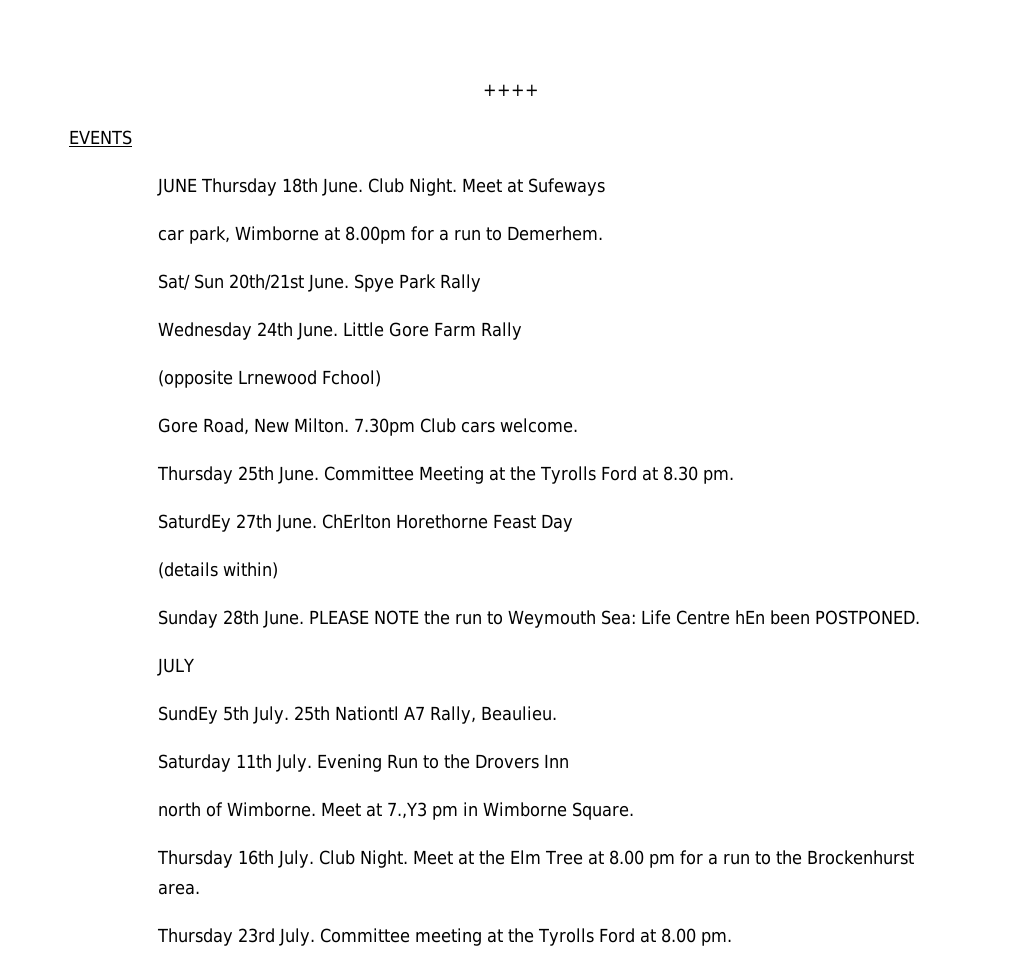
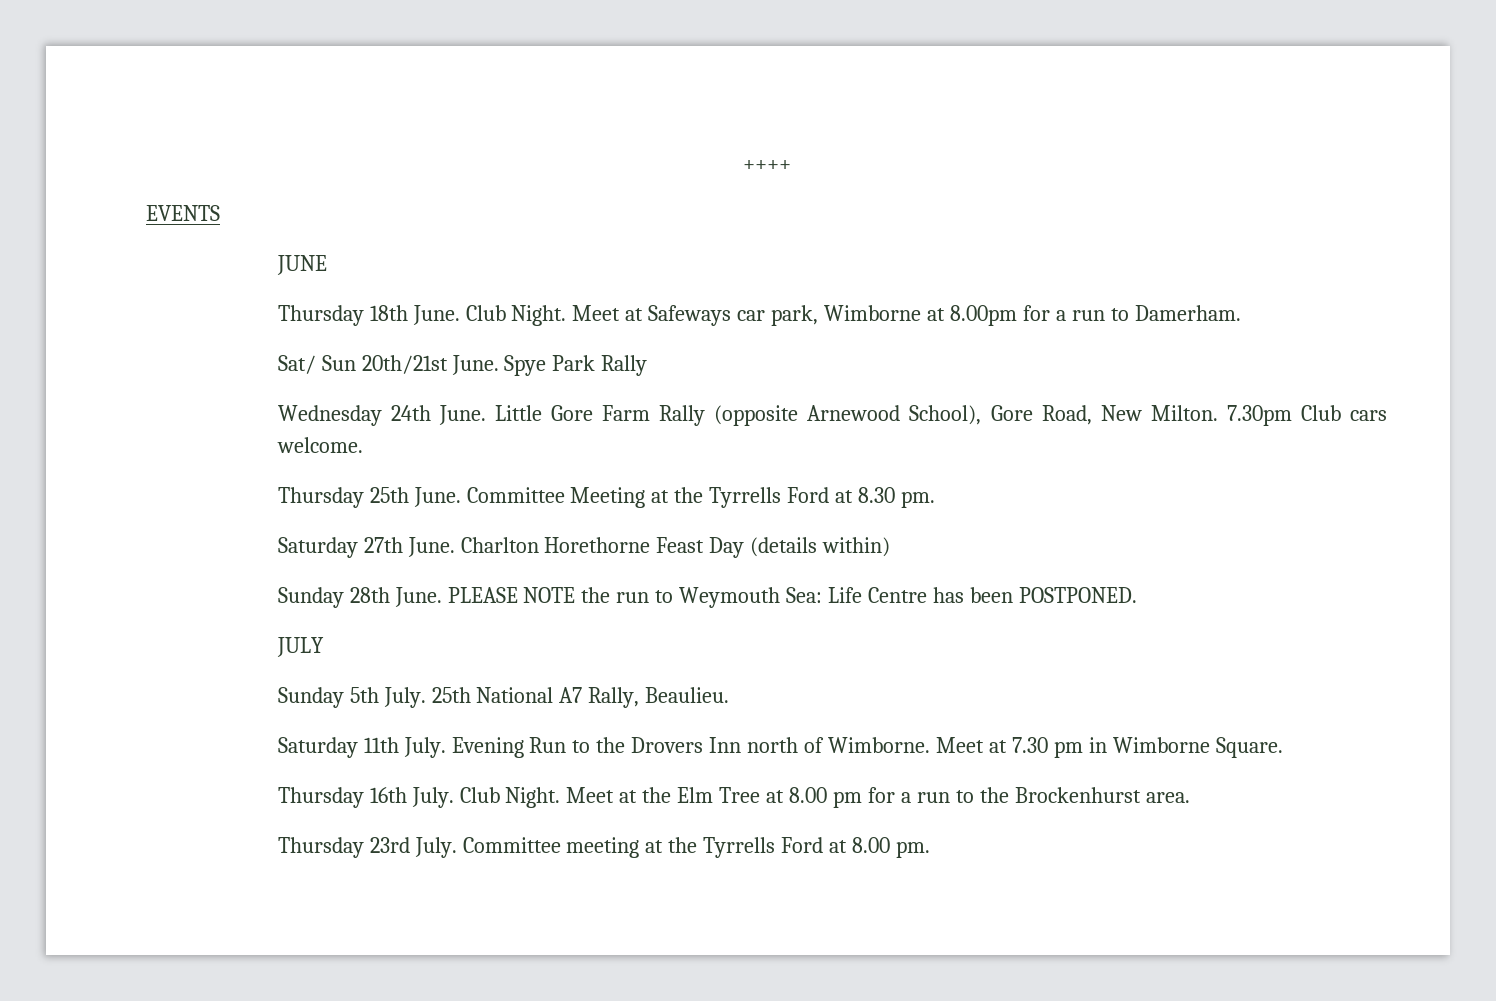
- JUNE Thursday 18th June.
+ JUNE
+ Thursday 18th June.
- Meet at Sufeways
- car park, Wimborne at 8.00pm for a run to Demerhem.
+ Meet at Safeways car park, Wimborne at 8.00pm for a run to Damerham.
- Little Gore Farm Rally
- (opposite Lrnewood Fchool)
- Gore Road, New Milton.
+ Little Gore Farm Rally (opposite Arnewood School), Gore Road, New Milton.
- Committee Meeting at the Tyrolls Ford at 8.30 pm.
+ Committee Meeting at the Tyrrells Ford at 8.30 pm.
- SaturdEy 27th June.
+ Saturday 27th June.
- ChErlton Horethorne Feast Day
- (details within)
+ Charlton Horethorne Feast Day (details within)
- PLEASE NOTE the run to Weymouth Sea: Life Centre hEn been POSTPONED.
+ PLEASE NOTE the run to Weymouth Sea: Life Centre has been POSTPONED.
- SundEy 5th July.
+ Sunday 5th July.
- 25th Nationtl A7 Rally, Beaulieu.
+ 25th National A7 Rally, Beaulieu.
- Evening Run to the Drovers Inn
- north of Wimborne.
+ Evening Run to the Drovers Inn north of Wimborne.
- Meet at 7.,Y3 pm in Wimborne Square.
+ Meet at 7.30 pm in Wimborne Square.
- Committee meeting at the Tyrolls Ford at 8.00 pm.
+ Committee meeting at the Tyrrells Ford at 8.00 pm.

